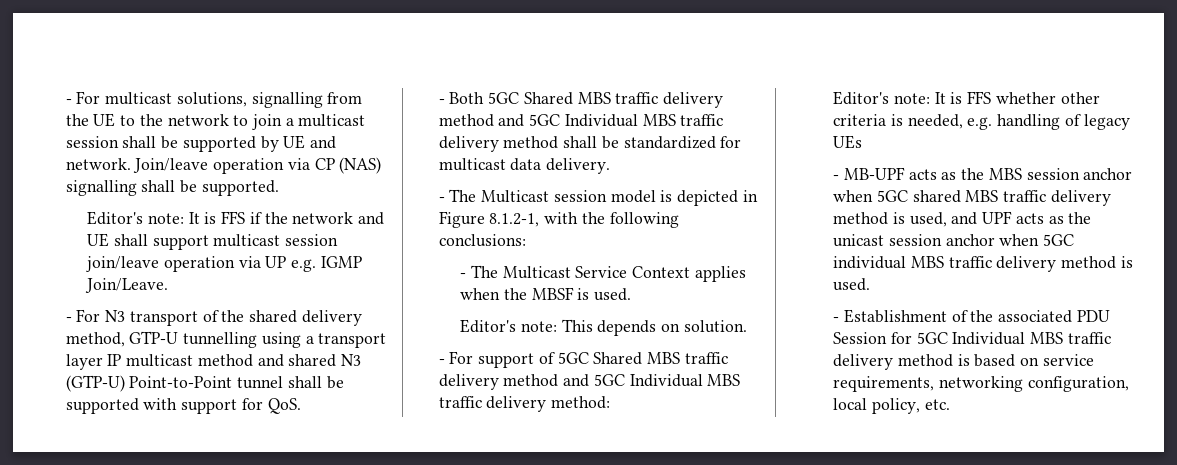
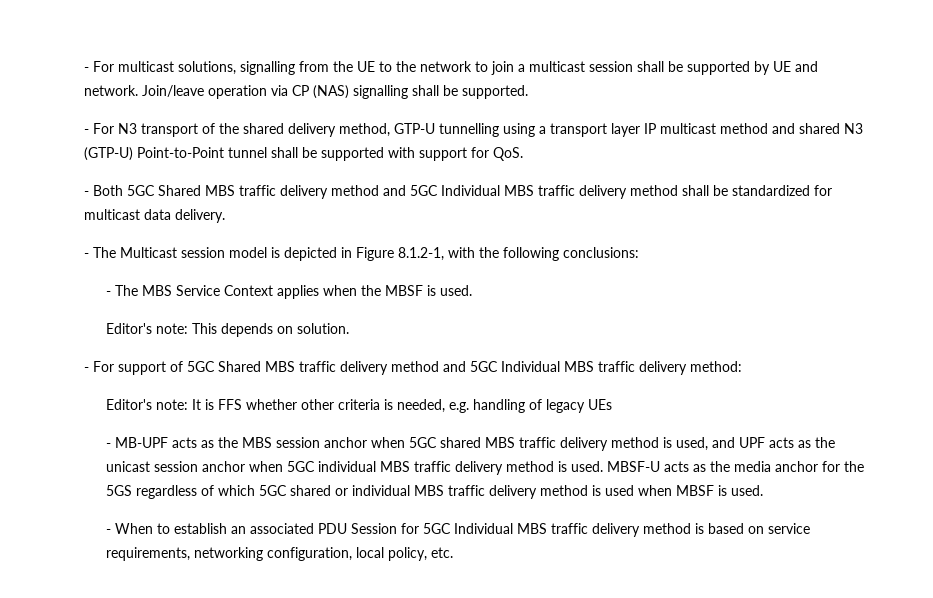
- Editor's note: It is FFS if the network and UE shall support multicast session join/leave operation via UP e.g. IGMP Join/Leave.
- - The Multicast Service Context applies when the MBSF is used.
+ - The MBS Service Context applies when the MBSF is used.
- - MB-UPF acts as the MBS session anchor when 5GC shared MBS traffic delivery method is used, and UPF acts as the unicast session anchor when 5GC individual MBS traffic delivery method is used.
- - Establishment of the associated PDU Session for 5GC Individual MBS traffic delivery method is based on service requirements, networking configuration, local policy, etc.
+ - MB-UPF acts as the MBS session anchor when 5GC shared MBS traffic delivery method is used, and UPF acts as the unicast session anchor when 5GC individual MBS traffic delivery method is used. MBSF-U acts as the media anchor for the 5GS regardless of which 5GC shared or individual MBS traffic delivery method is used when MBSF is used.
+ - When to establish an associated PDU Session for 5GC Individual MBS traffic delivery method is based on service requirements, networking configuration, local policy, etc.

